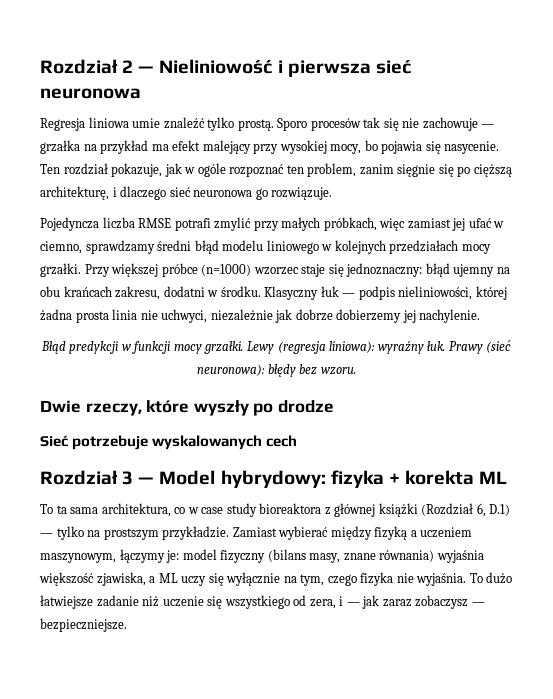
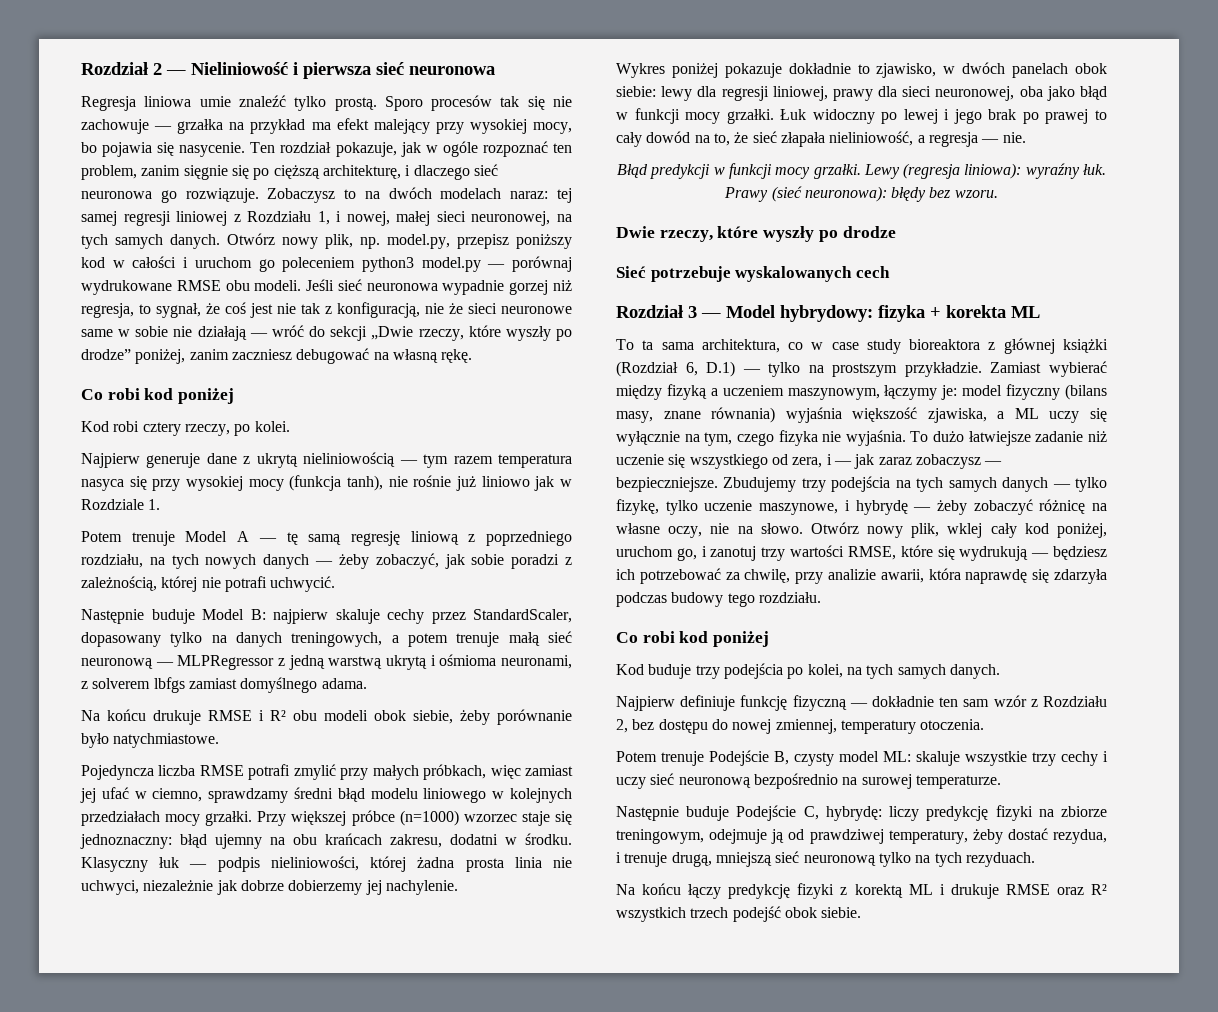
+ Zobaczysz to na dwóch modelach naraz: tej samej regresji liniowej z Rozdziału 1, i nowej, małej sieci neuronowej, na tych samych danych. Otwórz nowy plik, np. model.py, przepisz poniższy kod w całości i uruchom go poleceniem python3 model.py — porównaj wydrukowane RMSE obu modeli. Jeśli sieć neuronowa wypadnie gorzej niż regresja, to sygnał, że coś jest nie tak z konfiguracją, nie że sieci neuronowe same w sobie nie działają — wróć do sekcji „Dwie rzeczy, które wyszły po drodze” poniżej, zanim zaczniesz debugować na własną rękę.
+ Co robi kod poniżej
+ Kod robi cztery rzeczy, po kolei.
+ Najpierw generuje dane z ukrytą nieliniowością — tym razem temperatura nasyca się przy wysokiej mocy (funkcja tanh), nie rośnie już liniowo jak w Rozdziale 1.
+ Potem trenuje Model A — tę samą regresję liniową z poprzedniego rozdziału, na tych nowych danych — żeby zobaczyć, jak sobie poradzi z zależnością, której nie potrafi uchwycić.
+ Następnie buduje Model B: najpierw skaluje cechy przez StandardScaler, dopasowany tylko na danych treningowych, a potem trenuje małą sieć neuronową — MLPRegressor z jedną warstwą ukrytą i ośmioma neuronami, z solverem lbfgs zamiast domyślnego adama.
+ Na końcu drukuje RMSE i R² obu modeli obok siebie, żeby porównanie było natychmiastowe.
+ Wykres poniżej pokazuje dokładnie to zjawisko, w dwóch panelach obok siebie: lewy dla regresji liniowej, prawy dla sieci neuronowej, oba jako błąd w funkcji mocy grzałki. Łuk widoczny po lewej i jego brak po prawej to cały dowód na to, że sieć złapała nieliniowość, a regresja — nie.
+ Zbudujemy trzy podejścia na tych samych danych — tylko fizykę, tylko uczenie maszynowe, i hybrydę — żeby zobaczyć różnicę na własne oczy, nie na słowo. Otwórz nowy plik, wklej cały kod poniżej, uruchom go, i zanotuj trzy wartości RMSE, które się wydrukują — będziesz ich potrzebować za chwilę, przy analizie awarii, która naprawdę się zdarzyła podczas budowy tego rozdziału.
+ Co robi kod poniżej
+ Kod buduje trzy podejścia po kolei, na tych samych danych.
+ Najpierw definiuje funkcję fizyczną — dokładnie ten sam wzór z Rozdziału 2, bez dostępu do nowej zmiennej, temperatury otoczenia.
+ Potem trenuje Podejście B, czysty model ML: skaluje wszystkie trzy cechy i uczy sieć neuronową bezpośrednio na surowej temperaturze.
+ Następnie buduje Podejście C, hybrydę: liczy predykcję fizyki na zbiorze treningowym, odejmuje ją od prawdziwej temperatury, żeby dostać rezydua, i trenuje drugą, mniejszą sieć neuronową tylko na tych rezyduach.
+ Na końcu łączy predykcję fizyki z korektą ML i drukuje RMSE oraz R² wszystkich trzech podejść obok siebie.

